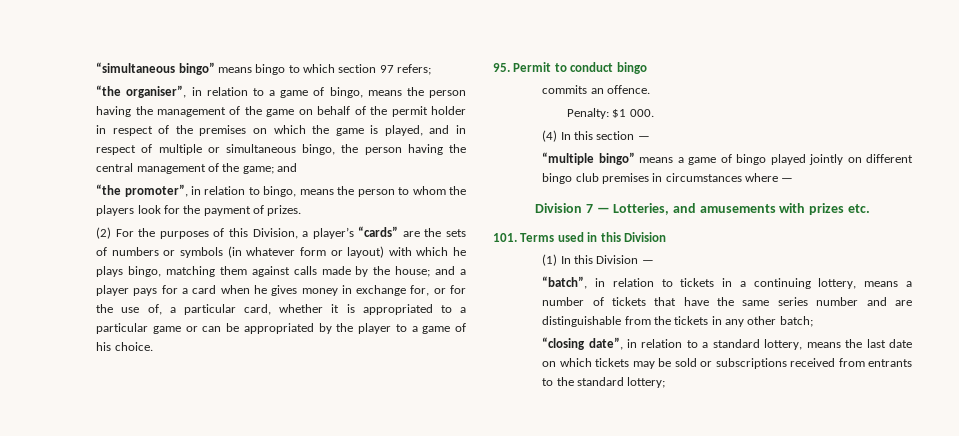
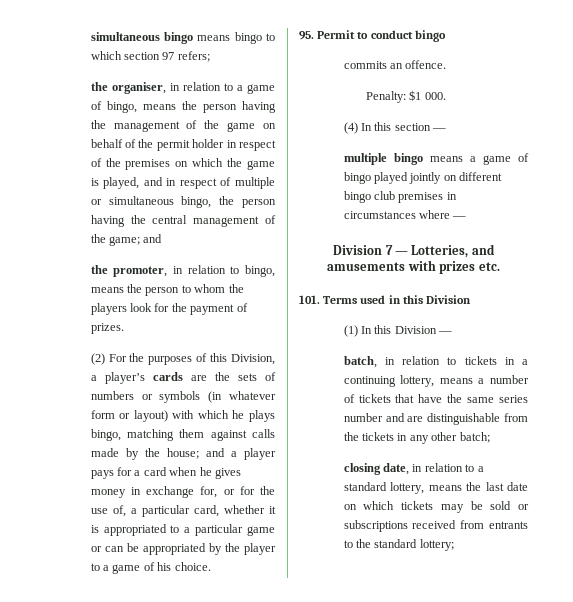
- “simultaneous bingo” means bingo to which section 97 refers;
+ simultaneous bingo means bingo to which section 97 refers;
- “the organiser”, in relation to a game of bingo, means the person having the management of the game on behalf of the permit holder in respect of the premises on which the game is played, and in respect of multiple or simultaneous bingo, the person having the central management of the game; and
+ the organiser, in relation to a game of bingo, means the person having the management of the game on behalf of the permit holder in respect of the premises on which the game is played, and in respect of multiple or simultaneous bingo, the person having the central management of the game; and
- “the promoter”, in relation to bingo, means the person to whom the players look for the payment of prizes.
+ the promoter, in relation to bingo, means the person to whom the players look for the payment of prizes.
- (2) For the purposes of this Division, a player’s “cards” are the sets of numbers or symbols (in whatever form or layout) with which he plays bingo, matching them against calls made by the house;
+ (2) For the purposes of this Division, a player’s cards are the sets of numbers or symbols (in whatever form or layout) with which he plays bingo, matching them against calls made by the house;
- “multiple bingo” means a game of bingo played jointly on different bingo club premises in circumstances where —
+ multiple bingo means a game of bingo played jointly on different bingo club premises in circumstances where —
- “batch”, in relation to tickets in a continuing lottery, means a number of tickets that have the same series number and are distinguishable from the tickets in any other batch;
+ batch, in relation to tickets in a continuing lottery, means a number of tickets that have the same series number and are distinguishable from the tickets in any other batch;
- “closing date”, in relation to a standard lottery, means the last date on which tickets may be sold or subscriptions received from entrants to the standard lottery;
+ closing date, in relation to a standard lottery, means the last date on which tickets may be sold or subscriptions received from entrants to the standard lottery;

